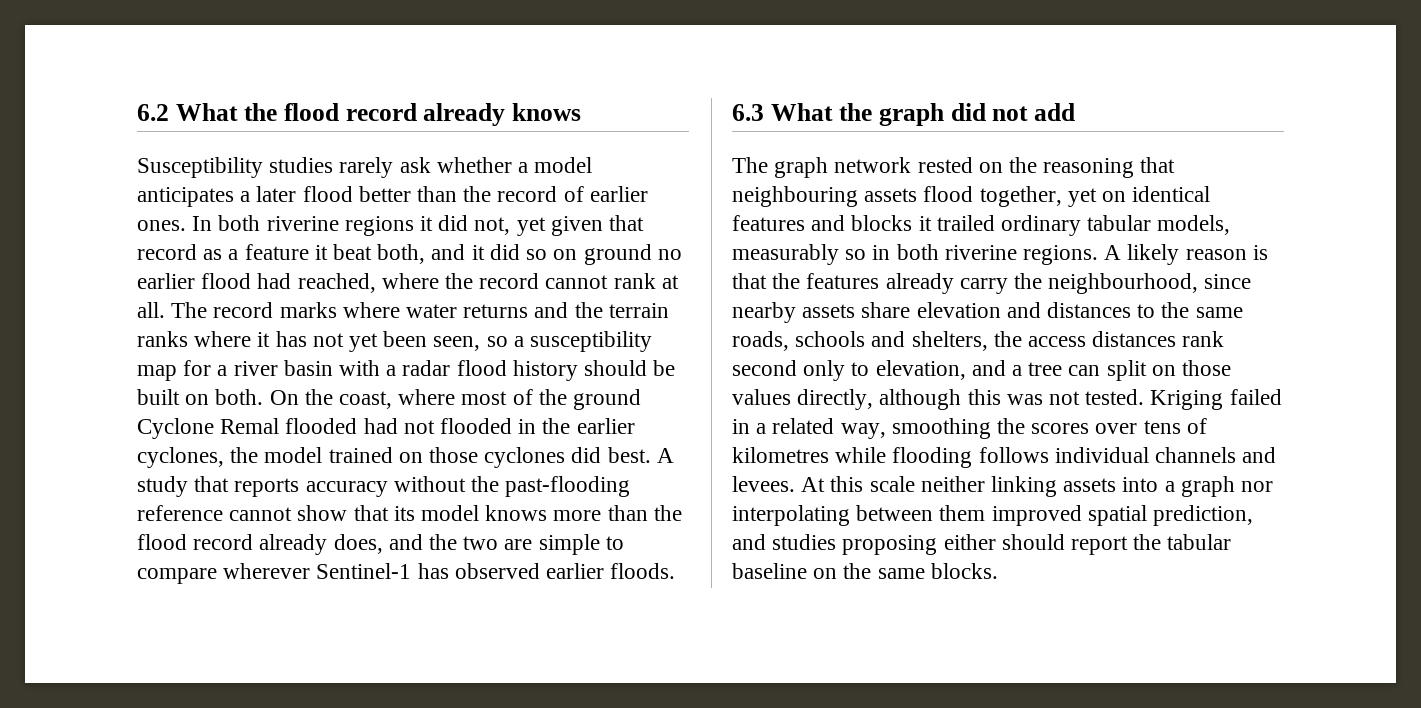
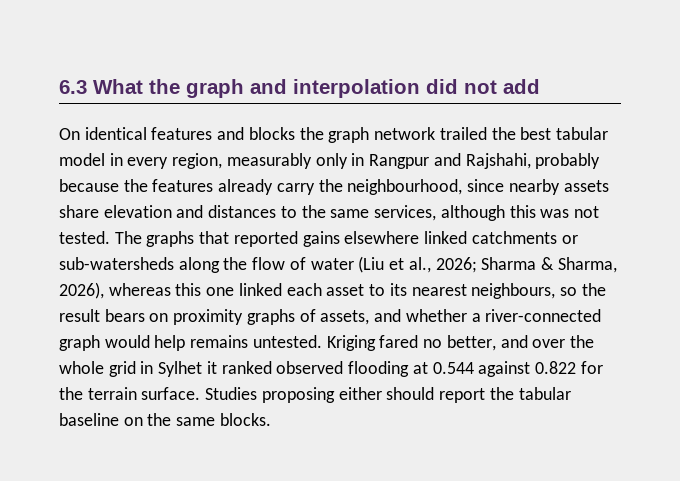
- 6.2 What the flood record already knows
- Susceptibility studies rarely ask whether a model anticipates a later flood better than the record of earlier ones. In both riverine regions it did not, yet given that record as a feature it beat both, and it did so on ground no earlier flood had reached, where the record cannot rank at all. The record marks where water returns and the terrain ranks where it has not yet been seen, so a susceptibility map for a river basin with a radar flood history should be built on both. On the coast, where most of the ground Cyclone Remal flooded had not flooded in the earlier cyclones, the model trained on those cyclones did best. A study that reports accuracy without the past-flooding reference cannot show that its model knows more than the flood record already does, and the two are simple to compare wherever Sentinel-1 has observed earlier floods.
- 6.3 What the graph did not add
+ 6.3 What the graph and interpolation did not add
- The graph network rested on the reasoning that neighbouring assets flood together, yet on identical features and blocks it trailed ordinary tabular models, measurably so in both riverine regions. A likely reason is that the features already carry the neighbourhood, since nearby assets share elevation and distances to the same roads, schools and shelters, the access distances rank second only to elevation, and a tree can split on those values directly, although this was not tested.
+ On identical features and blocks the graph network trailed the best tabular model in every region, measurably only in Rangpur and Rajshahi, probably because the features already carry the neighbourhood, since nearby assets share elevation and distances to the same services, although this was not tested.
- Kriging failed in a related way, smoothing the scores over tens of kilometres while flooding follows individual channels and levees. At this scale neither linking assets into a graph nor interpolating between them improved spatial prediction, and studies proposing either should report the tabular baseline on the same blocks.
+ The graphs that reported gains elsewhere linked catchments or sub-watersheds along the flow of water (Liu et al., 2026; Sharma & Sharma, 2026), whereas this one linked each asset to its nearest neighbours, so the result bears on proximity graphs of assets, and whether a river-connected graph would help remains untested. Kriging fared no better, and over the whole grid in Sylhet it ranked observed flooding at 0.544 against 0.822 for the terrain surface. Studies proposing either should report the tabular baseline on the same blocks.

